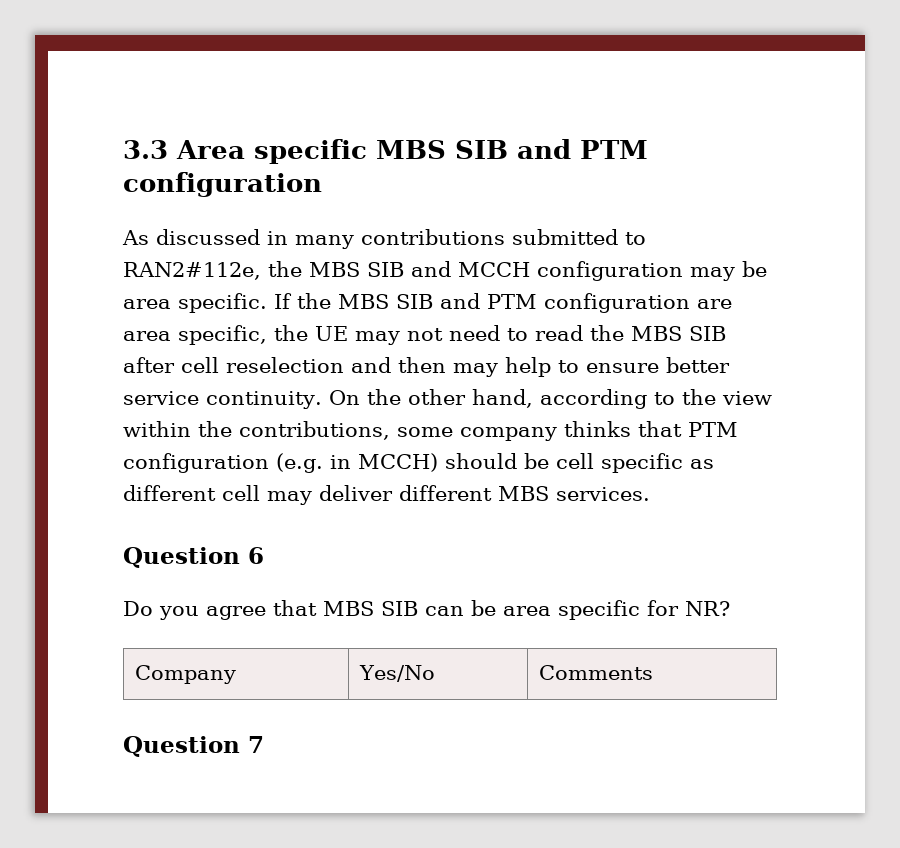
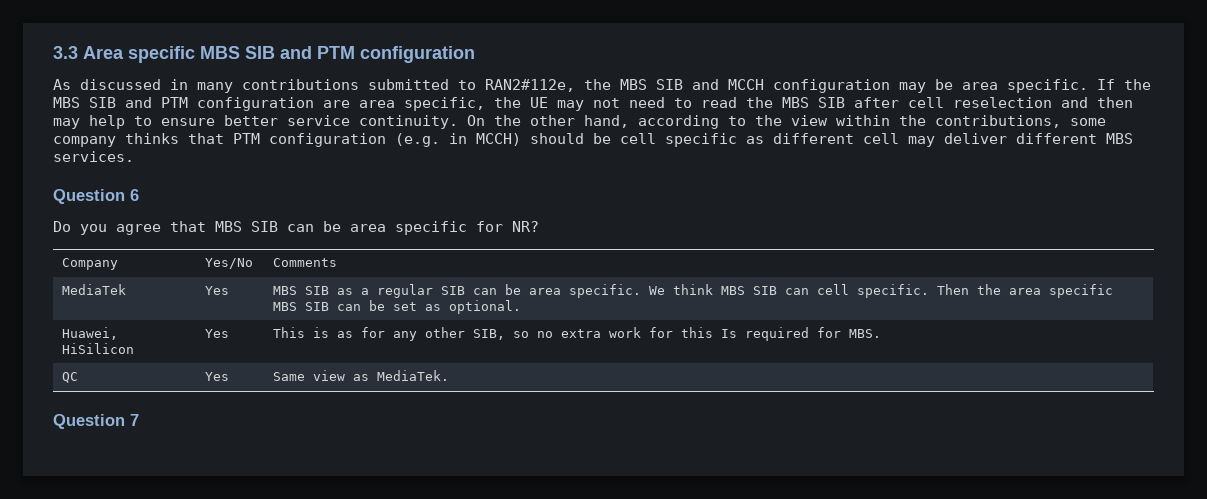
+ MediaTek | Yes | MBS SIB as a regular SIB can be area specific. We think MBS SIB can cell specific. Then the area specific MBS SIB can be set as optional.
+ Huawei, HiSilicon | Yes | This is as for any other SIB, so no extra work for this Is required for MBS.
+ QC | Yes | Same view as MediaTek.

